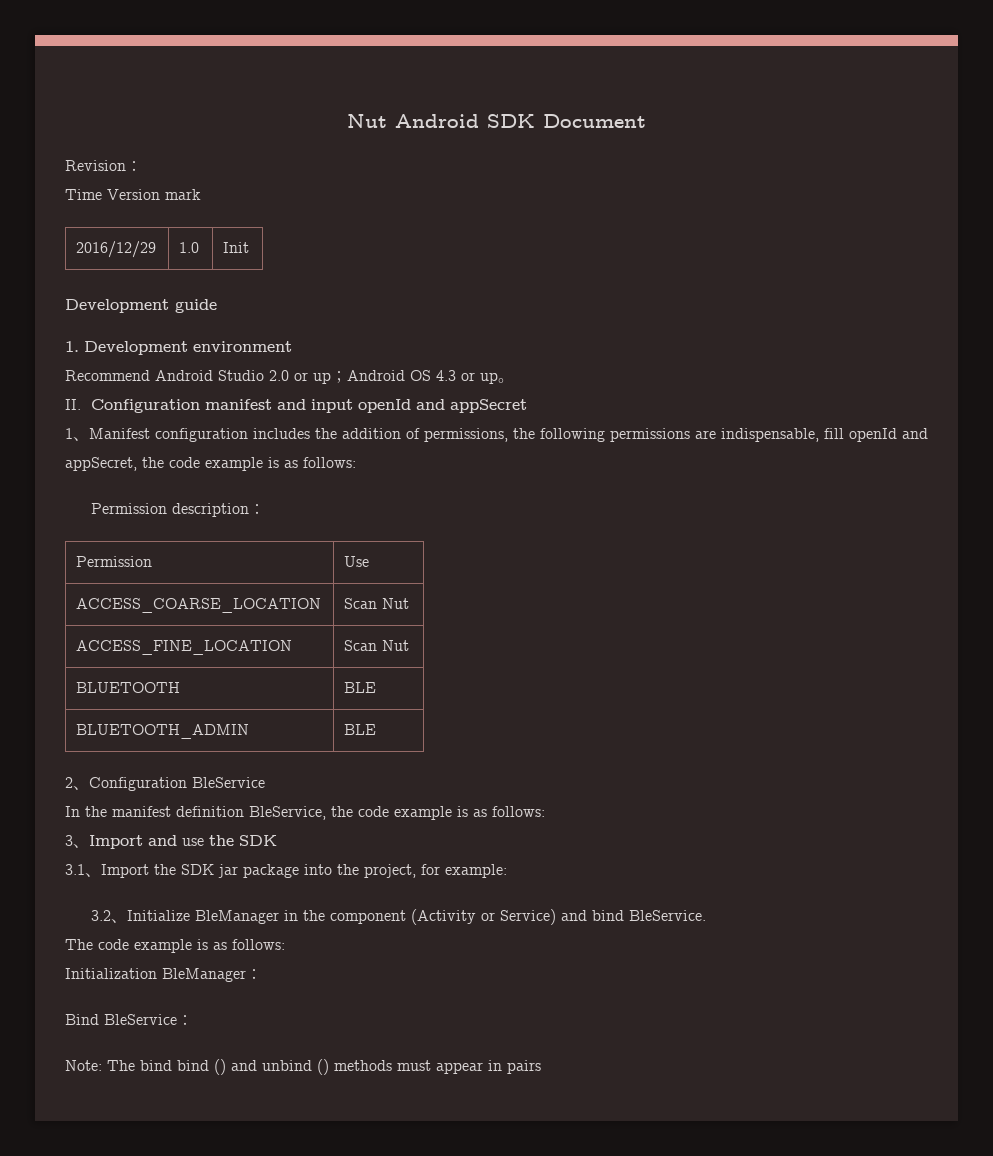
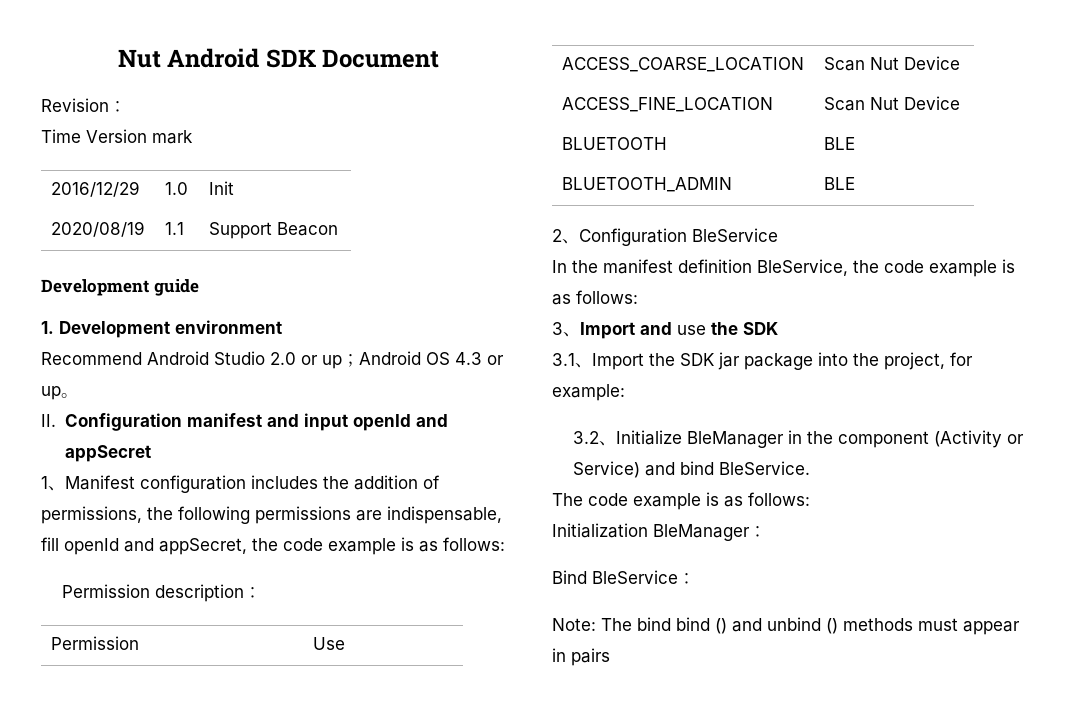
+ 2020/08/19 | 1.1 | Support Beacon
- ACCESS_COARSE_LOCATION | Scan Nut
+ ACCESS_COARSE_LOCATION | Scan Nut Device
- ACCESS_FINE_LOCATION | Scan Nut
+ ACCESS_FINE_LOCATION | Scan Nut Device

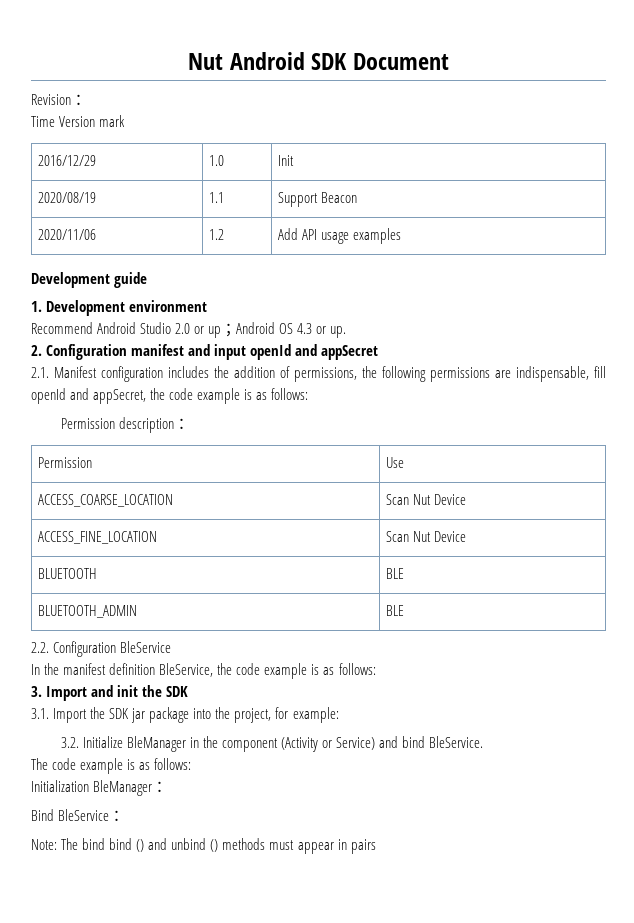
+ 2020/11/06 | 1.2 | Add API usage examples
- Recommend Android Studio 2.0 or up；Android OS 4.3 or up。
- II. Configuration manifest and input openId and appSecret
+ Recommend Android Studio 2.0 or up；Android OS 4.3 or up.
+ 2. Configuration manifest and input openId and appSecret
- 1、Manifest configuration includes the addition of permissions, the following permissions are indispensable, fill openId and appSecret, the code example is as follows:
+ 2.1. Manifest configuration includes the addition of permissions, the following permissions are indispensable, fill openId and appSecret, the code example is as follows:
- 2、Configuration BleService
+ 2.2. Configuration BleService
- 3、Import and use the SDK
+ 3. Import and init the SDK
- 3.1、Import the SDK jar package into the project, for example:
+ 3.1. Import the SDK jar package into the project, for example:
- 3.2、Initialize BleManager in the component (Activity or Service) and bind BleService.
+ 3.2. Initialize BleManager in the component (Activity or Service) and bind BleService.

